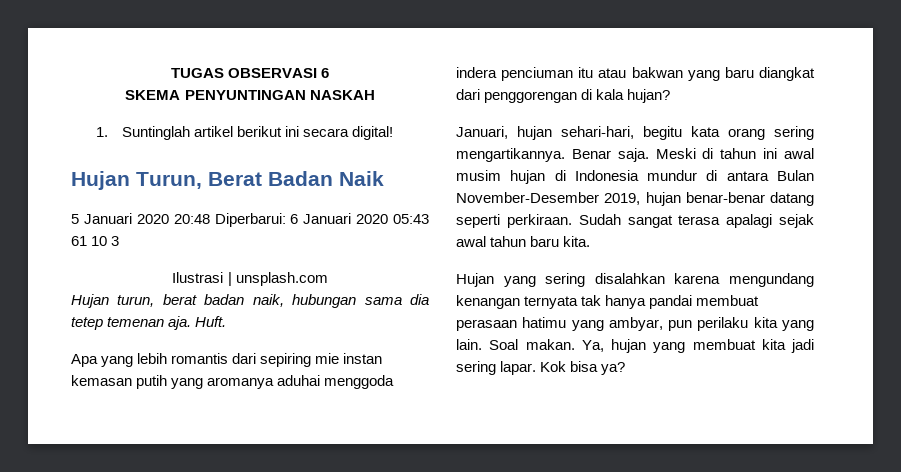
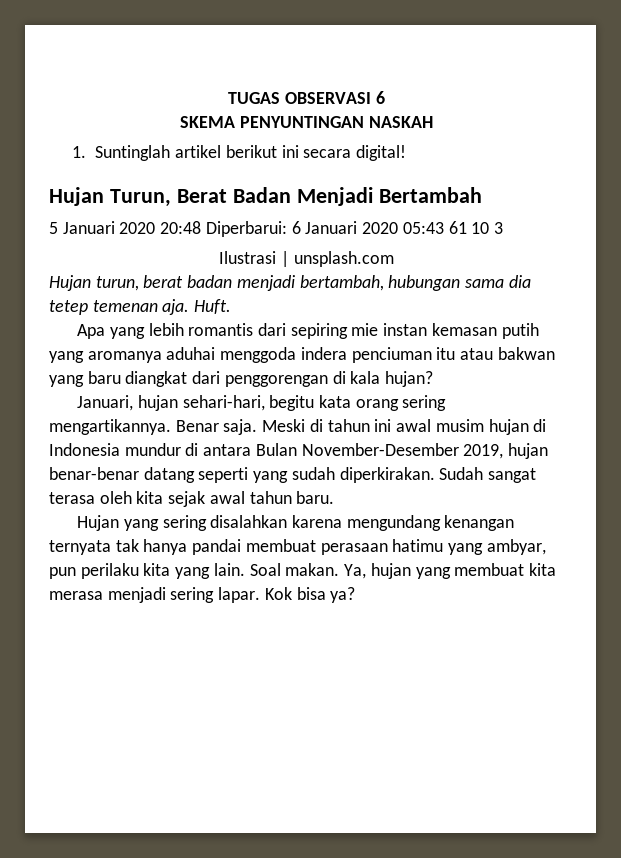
- Hujan Turun, Berat Badan Naik
+ Hujan Turun, Berat Badan Menjadi Bertambah
- Hujan turun, berat badan naik, hubungan sama dia tetep temenan aja.
+ Hujan turun, berat badan menjadi bertambah, hubungan sama dia tetep temenan aja.
- Meski di tahun ini awal musim hujan di Indonesia mundur di antara Bulan November-Desember 2019, hujan benar-benar datang seperti perkiraan.
+ Meski di tahun ini awal musim hujan di Indonesia mundur di antara Bulan November-Desember 2019, hujan benar-benar datang seperti yang sudah diperkirakan.
- Sudah sangat terasa apalagi sejak awal tahun baru kita.
+ Sudah sangat terasa oleh kita sejak awal tahun baru.
- Ya, hujan yang membuat kita jadi sering lapar.
+ Ya, hujan yang membuat kita merasa menjadi sering lapar.

